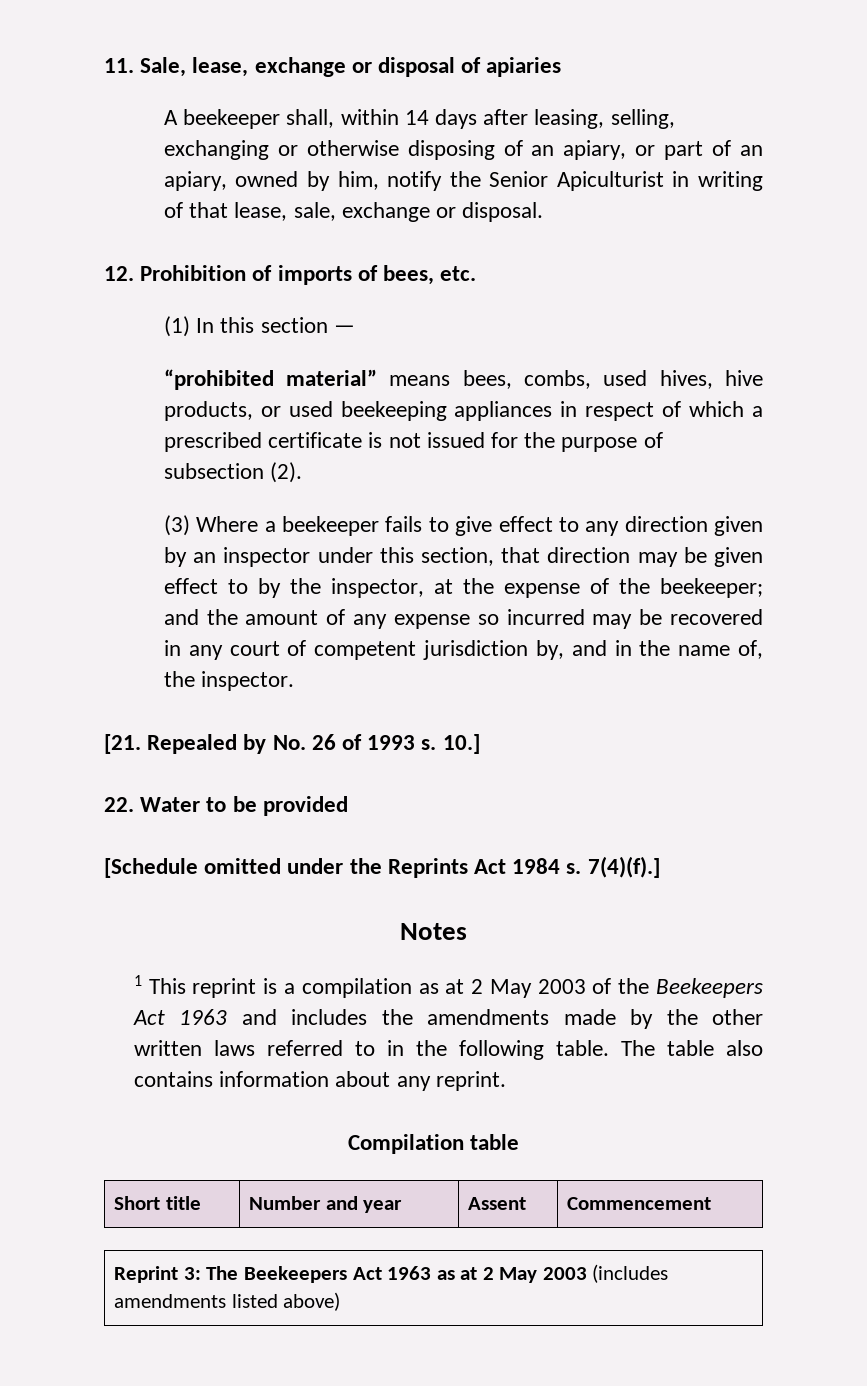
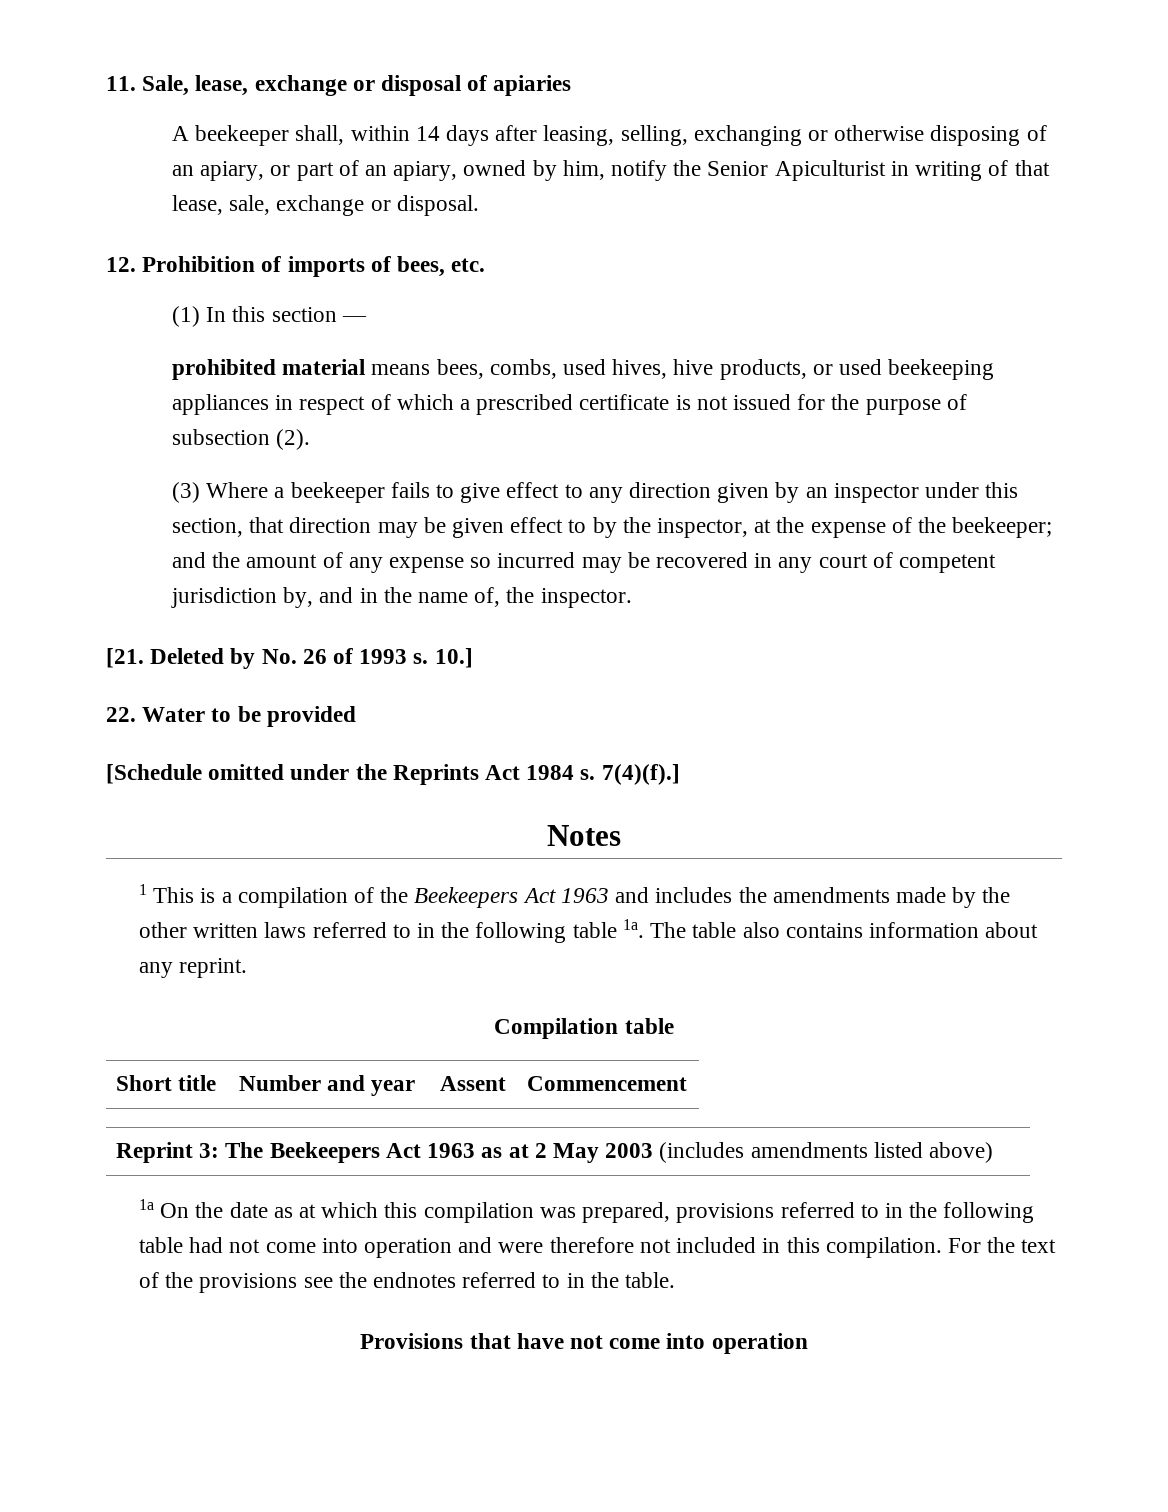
- “prohibited material” means bees, combs, used hives, hive products, or used beekeeping appliances in respect of which a prescribed certificate is not issued for the purpose of subsection (2).
+ prohibited material means bees, combs, used hives, hive products, or used beekeeping appliances in respect of which a prescribed certificate is not issued for the purpose of subsection (2).
- [21. Repealed by No. 26 of 1993 s.
+ [21. Deleted by No. 26 of 1993 s.
- 1 This reprint is a compilation as at 2 May 2003 of the Beekeepers Act 1963 and includes the amendments made by the other written laws referred to in the following table.
+ 1 This is a compilation of the Beekeepers Act 1963 and includes the amendments made by the other written laws referred to in the following table 1a.
+ 1a On the date as at which this compilation was prepared, provisions referred to in the following table had not come into operation and were therefore not included in this compilation. For the text of the provisions see the endnotes referred to in the table.
+ Provisions that have not come into operation

